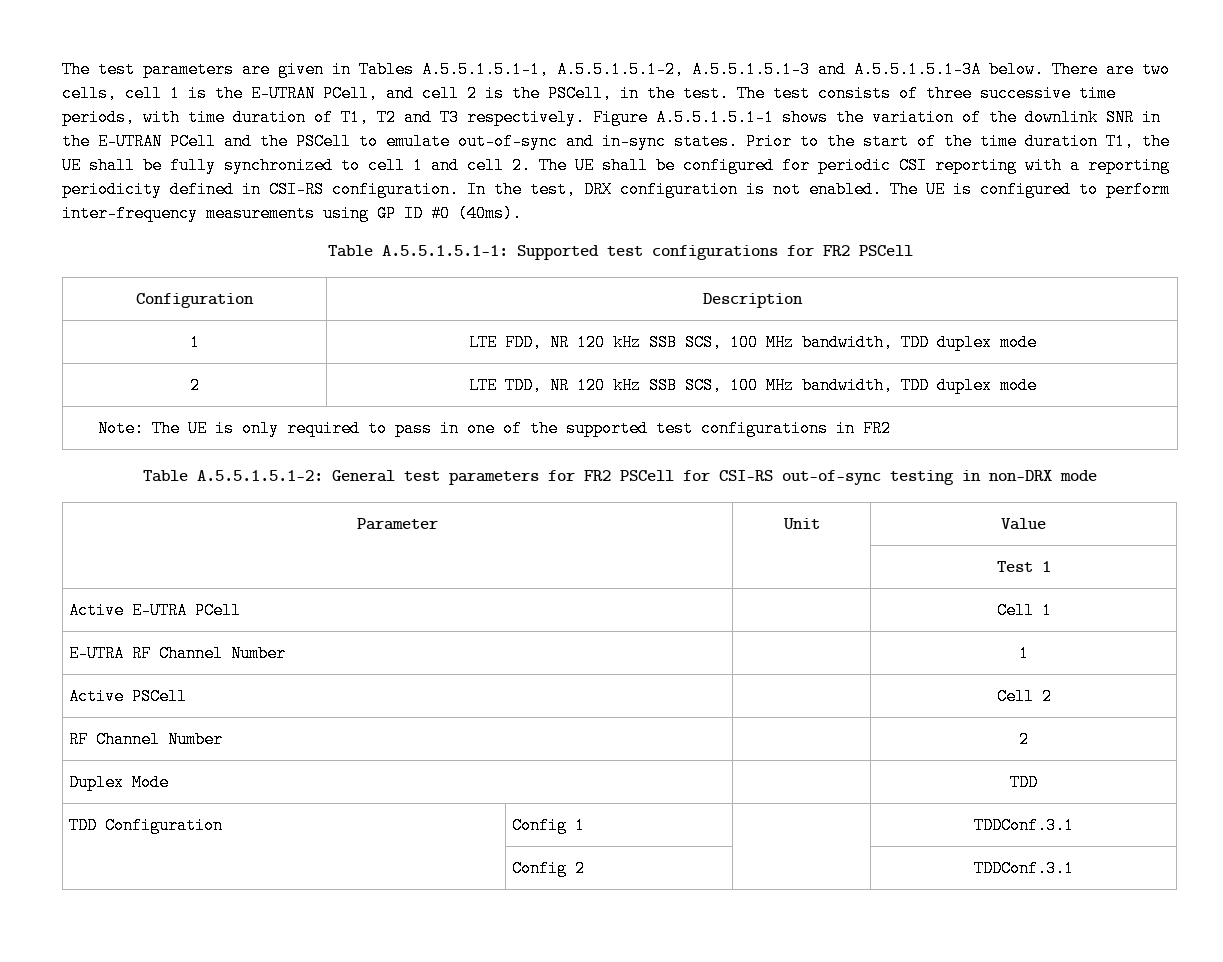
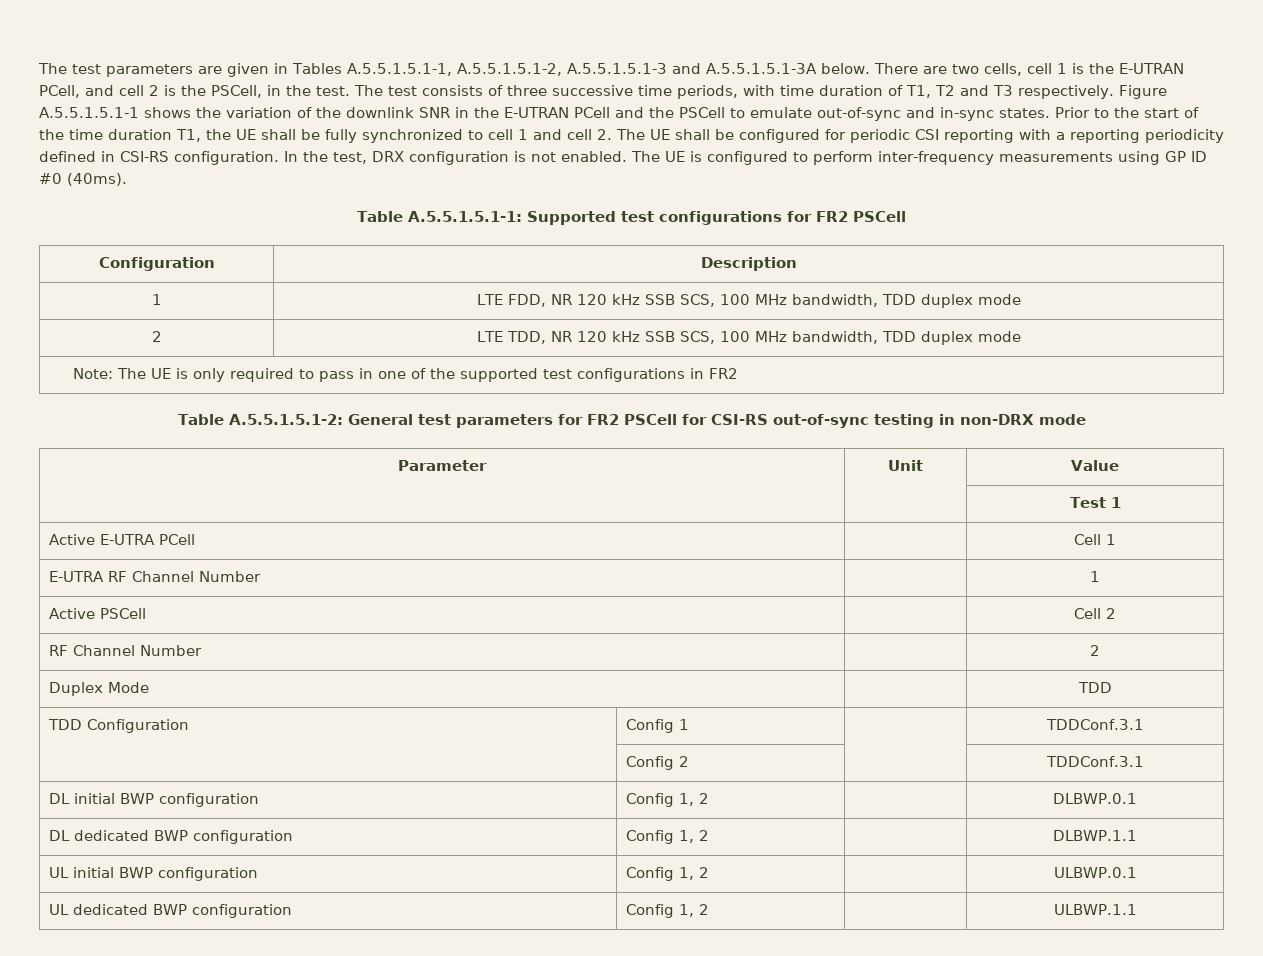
+ DL initial BWP configuration | Config 1, 2 | | DLBWP.0.1
+ DL dedicated BWP configuration | Config 1, 2 | | DLBWP.1.1
+ UL initial BWP configuration | Config 1, 2 | | ULBWP.0.1
+ UL dedicated BWP configuration | Config 1, 2 | | ULBWP.1.1

